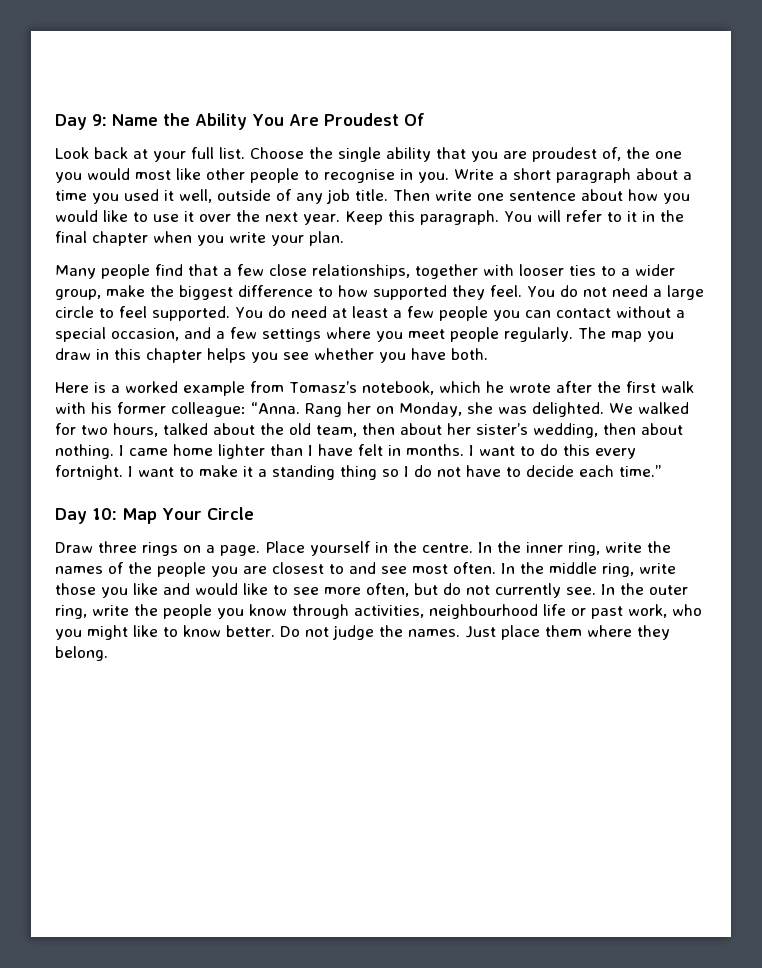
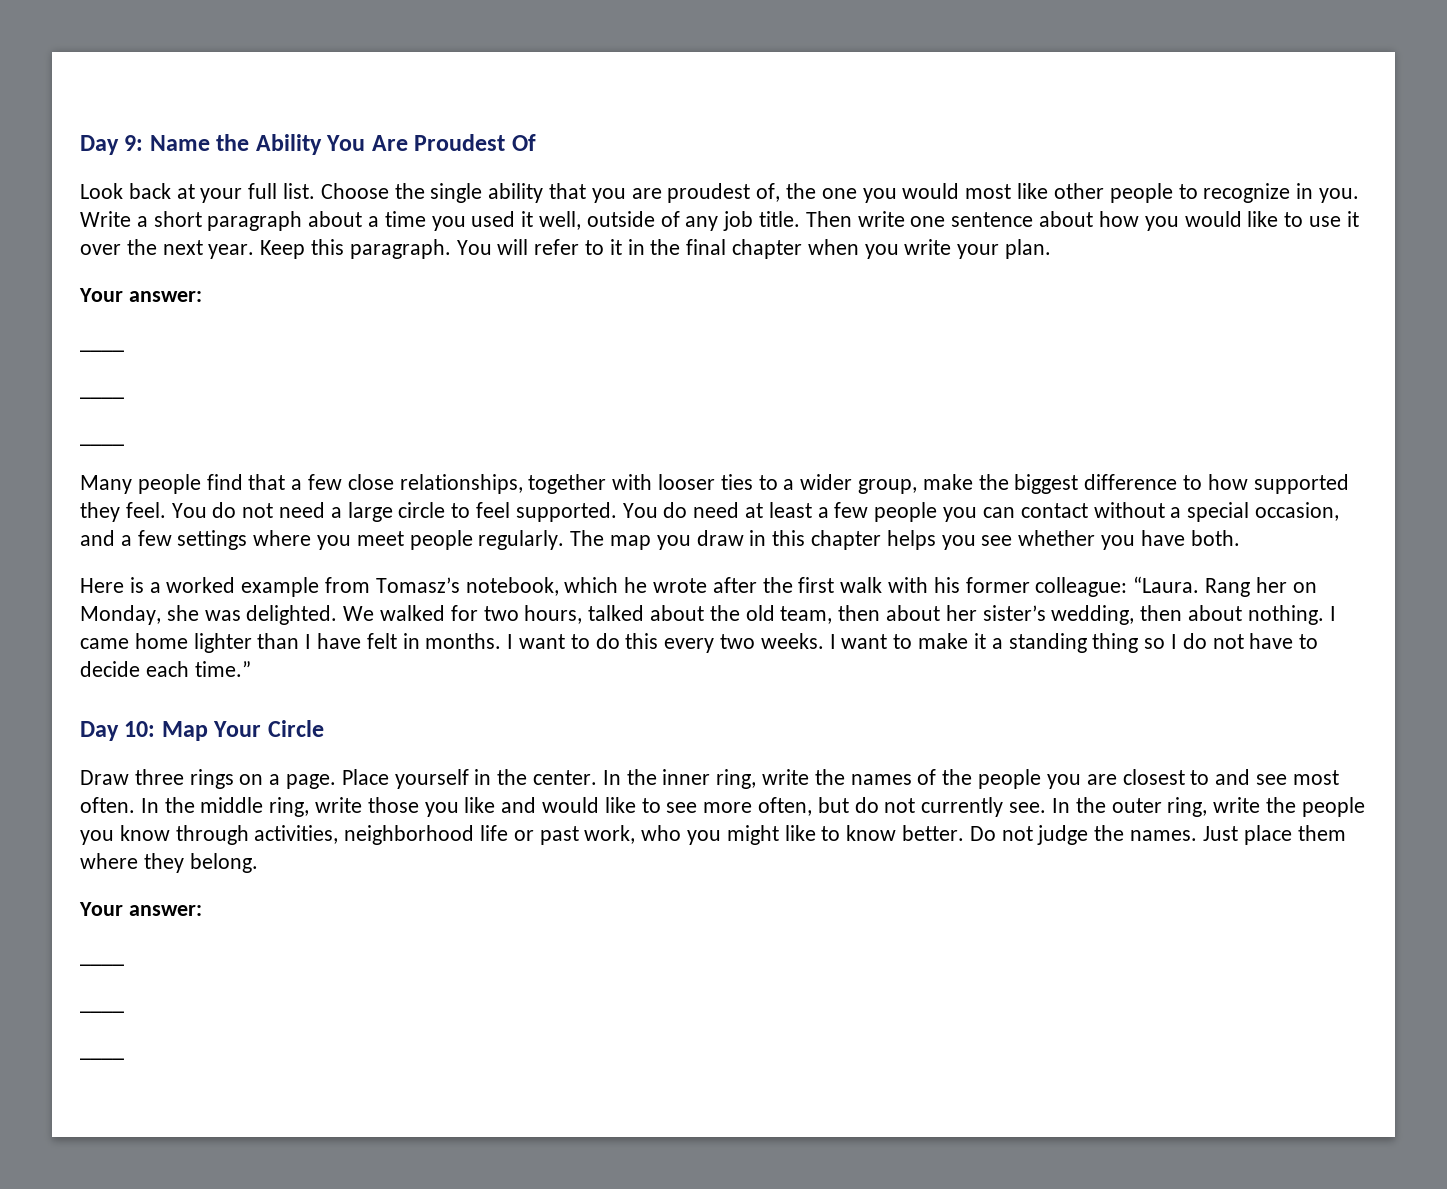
- Choose the single ability that you are proudest of, the one you would most like other people to recognise in you.
+ Choose the single ability that you are proudest of, the one you would most like other people to recognize in you.
  You will refer to it in the final chapter when you write your plan.
+ Your answer:
+ ____
+ ____
+ ____
- Here is a worked example from Tomasz’s notebook, which he wrote after the first walk with his former colleague: “Anna.
+ Here is a worked example from Tomasz’s notebook, which he wrote after the first walk with his former colleague: “Laura.
- I want to do this every fortnight.
+ I want to do this every two weeks.
- Place yourself in the centre.
+ Place yourself in the center.
- In the outer ring, write the people you know through activities, neighbourhood life or past work, who you might like to know better.
+ In the outer ring, write the people you know through activities, neighborhood life or past work, who you might like to know better.
  Just place them where they belong.
+ Your answer:
+ ____
+ ____
+ ____

